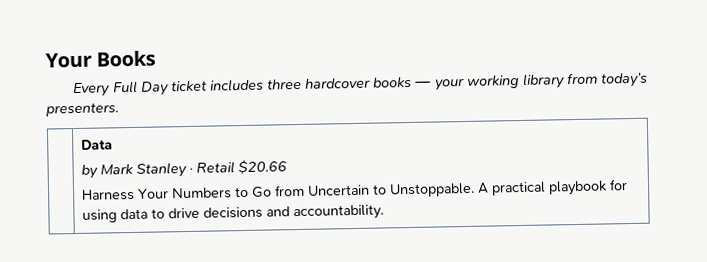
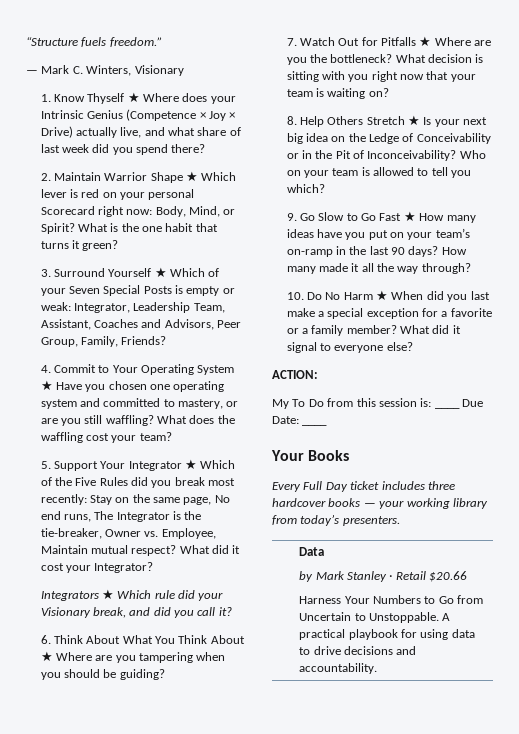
+ “Structure fuels freedom.”
+ — Mark C. Winters, Visionary
+ 1. Know Thyself ★ Where does your Intrinsic Genius (Competence × Joy × Drive) actually live, and what share of last week did you spend there?
+ 2. Maintain Warrior Shape ★ Which lever is red on your personal Scorecard right now: Body, Mind, or Spirit? What is the one habit that turns it green?
+ 3. Surround Yourself ★ Which of your Seven Special Posts is empty or weak: Integrator, Leadership Team, Assistant, Coaches and Advisors, Peer Group, Family, Friends?
+ 4. Commit to Your Operating System ★ Have you chosen one operating system and committed to mastery, or are you still waffling? What does the waffling cost your team?
+ 5. Support Your Integrator ★ Which of the Five Rules did you break most recently: Stay on the same page, No end runs, The Integrator is the tie-breaker, Owner vs. Employee, Maintain mutual respect? What did it cost your Integrator?
+ Integrators ★ Which rule did your Visionary break, and did you call it?
+ 6. Think About What You Think About ★ Where are you tampering when you should be guiding?
+ 7. Watch Out for Pitfalls ★ Where are you the bottleneck? What decision is sitting with you right now that your team is waiting on?
+ 8. Help Others Stretch ★ Is your next big idea on the Ledge of Conceivability or in the Pit of Inconceivability? Who on your team is allowed to tell you which?
+ 9. Go Slow to Go Fast ★ How many ideas have you put on your team’s on-ramp in the last 90 days? How many made it all the way through?
+ 10. Do No Harm ★ When did you last make a special exception for a favorite or a family member? What did it signal to everyone else?
+ ACTION:
+ My To Do from this session is: ____ Due Date: ____

